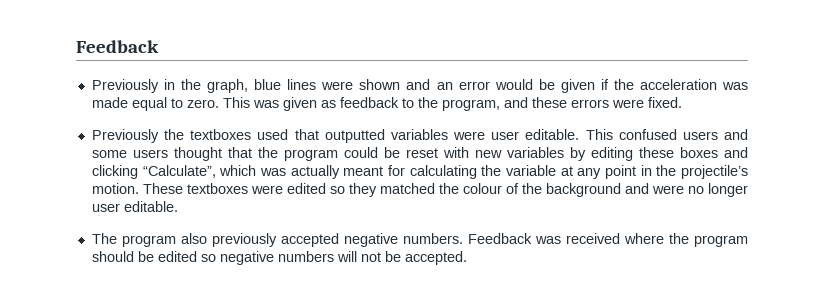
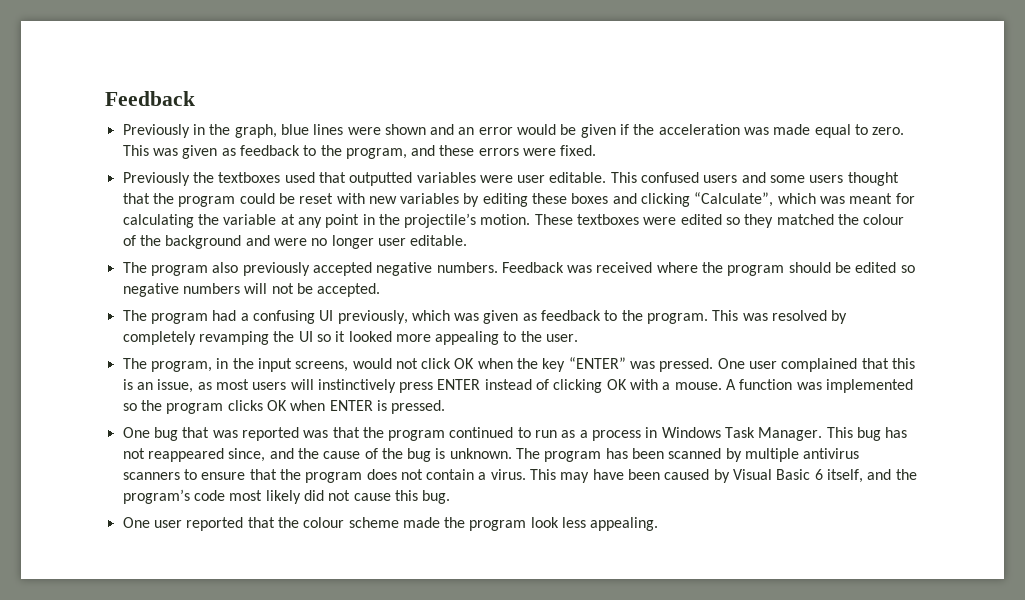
- This confused users and some users thought that the program could be reset with new variables by editing these boxes and clicking “Calculate”, which was actually meant for calculating the variable at any point in the projectile’s motion.
+ This confused users and some users thought that the program could be reset with new variables by editing these boxes and clicking “Calculate”, which was meant for calculating the variable at any point in the projectile’s motion.
+ The program had a confusing UI previously, which was given as feedback to the program. This was resolved by completely revamping the UI so it looked more appealing to the user.
+ The program, in the input screens, would not click OK when the key “ENTER” was pressed. One user complained that this is an issue, as most users will instinctively press ENTER instead of clicking OK with a mouse. A function was implemented so the program clicks OK when ENTER is pressed.
+ One bug that was reported was that the program continued to run as a process in Windows Task Manager. This bug has not reappeared since, and the cause of the bug is unknown. The program has been scanned by multiple antivirus scanners to ensure that the program does not contain a virus. This may have been caused by Visual Basic 6 itself, and the program’s code most likely did not cause this bug.
+ One user reported that the colour scheme made the program look less appealing.

